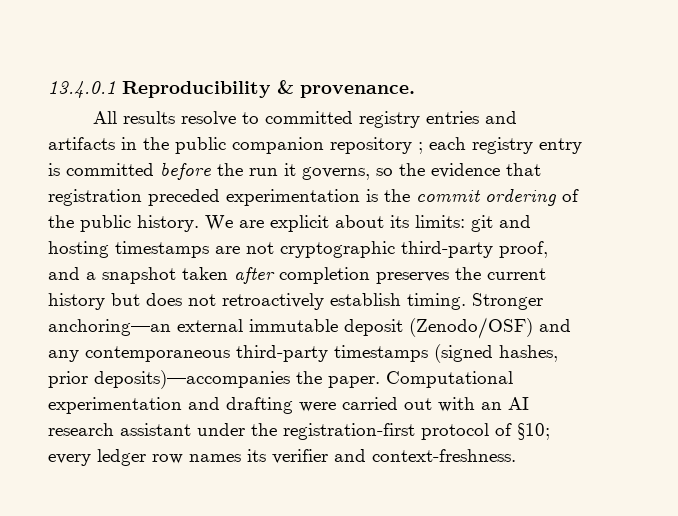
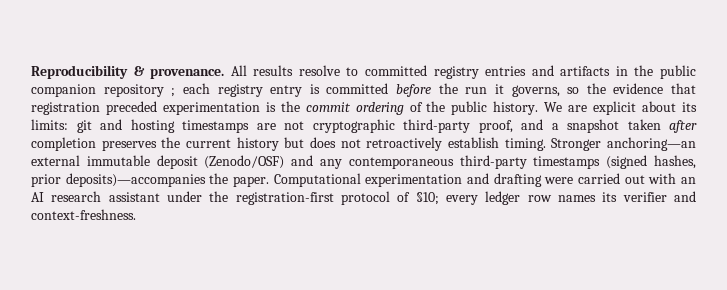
- 13.4.0.1 Reproducibility & provenance.
- All results resolve to committed registry entries and artifacts in the public companion repository ; each registry entry is committed before the run it governs, so the evidence that registration preceded experimentation is the commit ordering of the public history.
+ Reproducibility & provenance. All results resolve to committed registry entries and artifacts in the public companion repository ; each registry entry is committed before the run it governs, so the evidence that registration preceded experimentation is the commit ordering of the public history.

